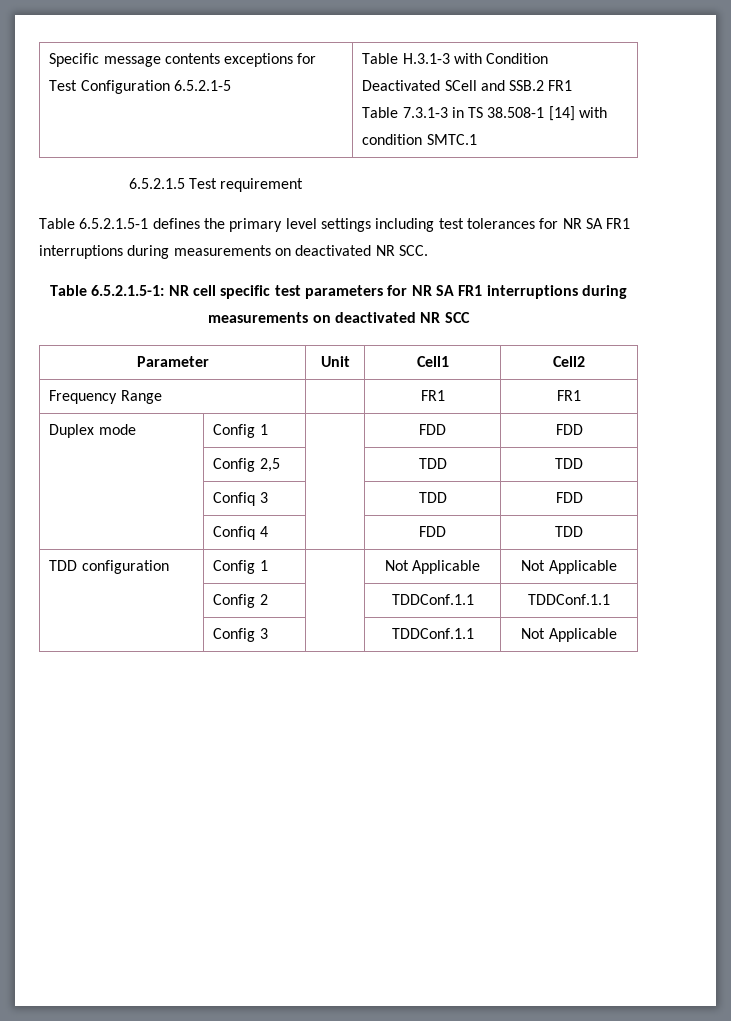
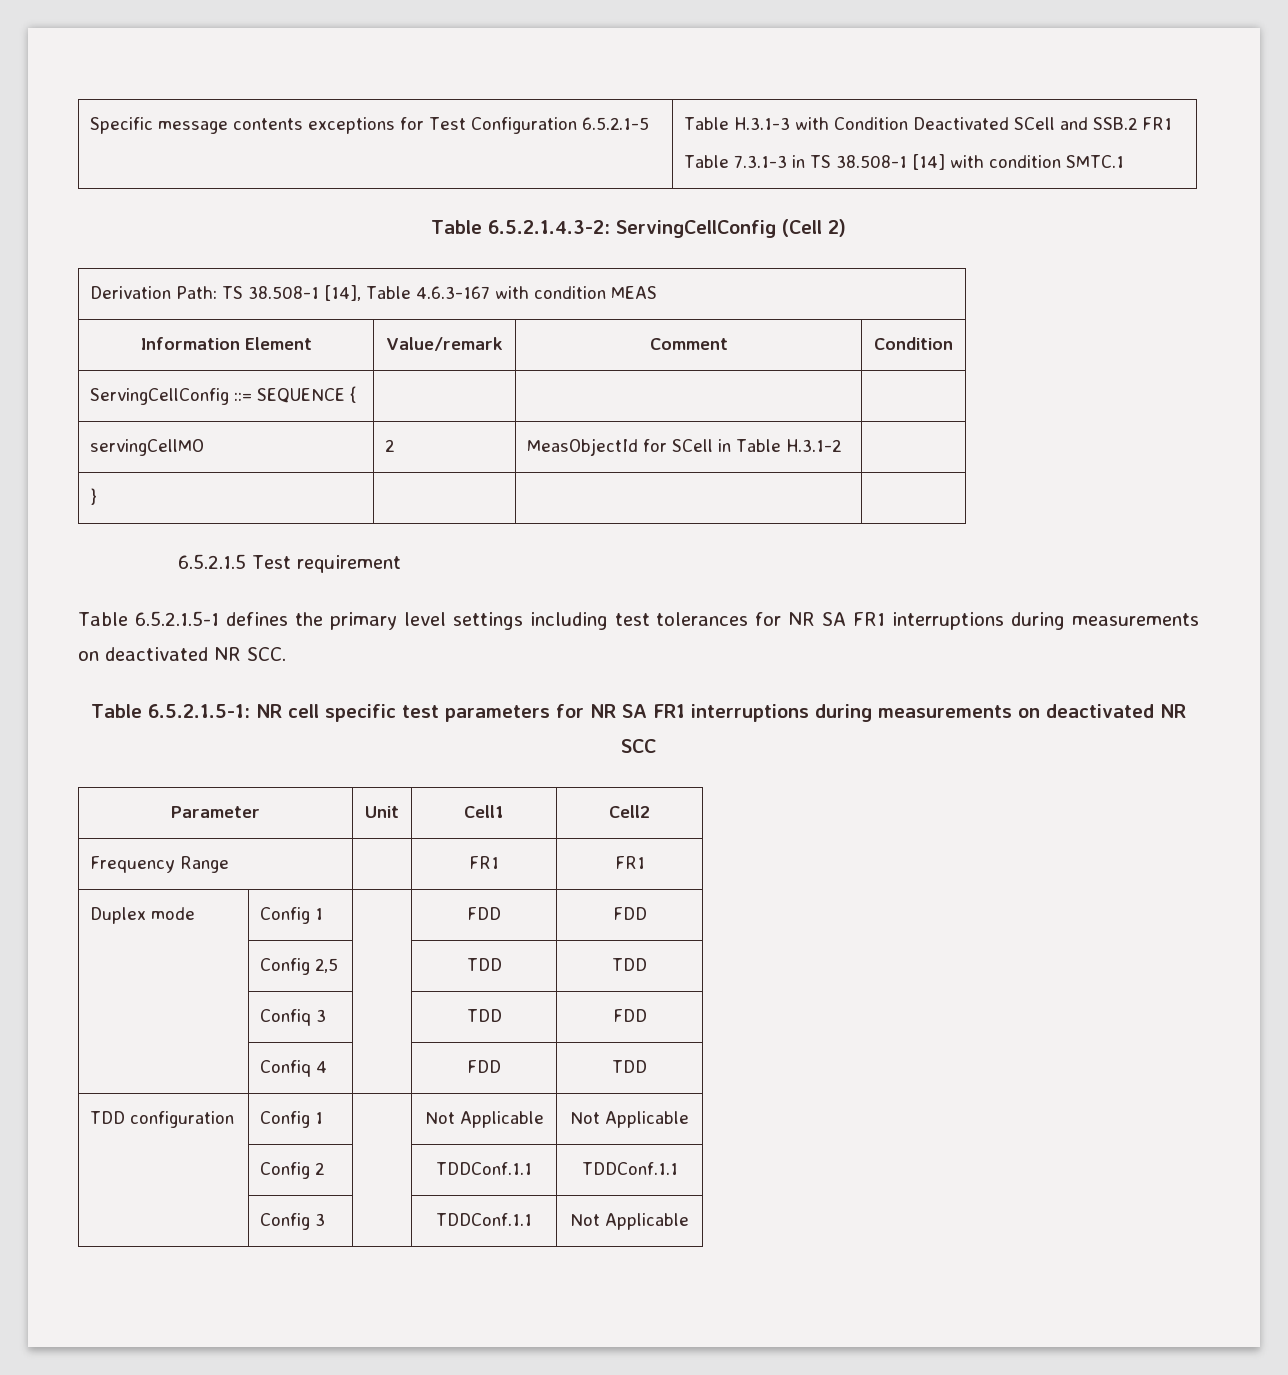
+ Table 6.5.2.1.4.3-2: ServingCellConfig (Cell 2)
+ Derivation Path: TS 38.508-1 [14], Table 4.6.3-167 with condition MEAS
+ Information Element | Value/remark | Comment | Condition
+ ServingCellConfig ::= SEQUENCE { | | |
+ servingCellMO | 2 | MeasObjectId for SCell in Table H.3.1-2 |
+ } | | |

